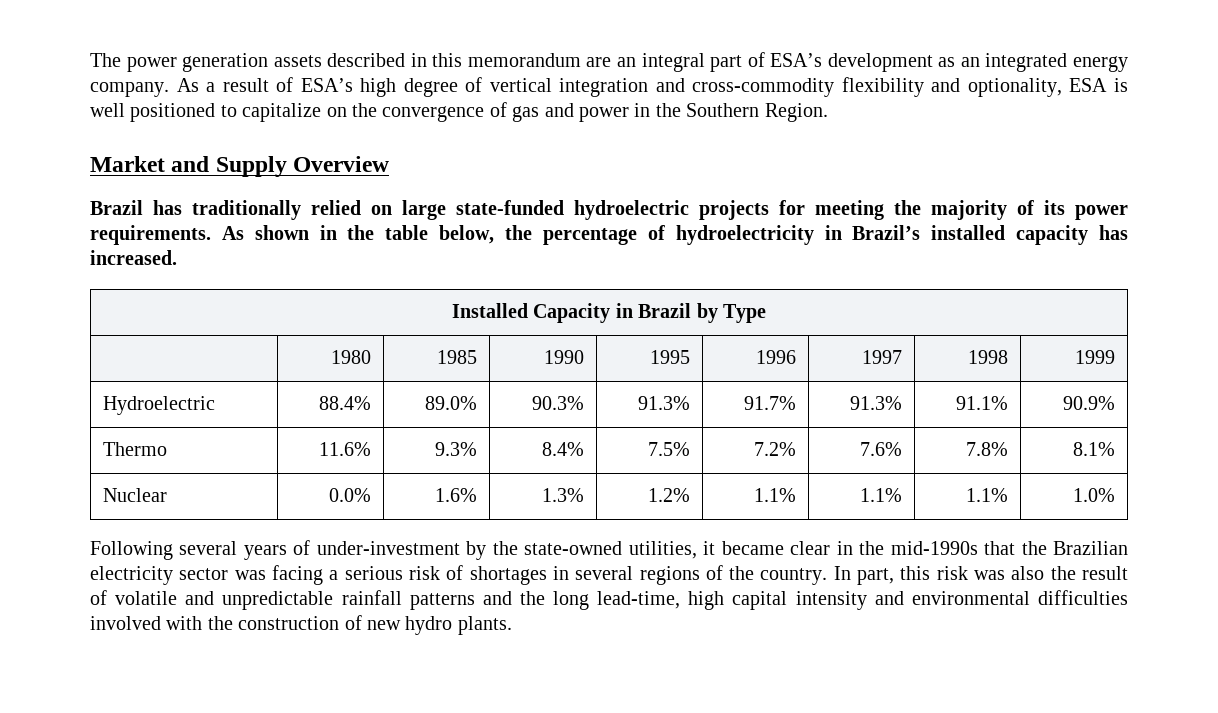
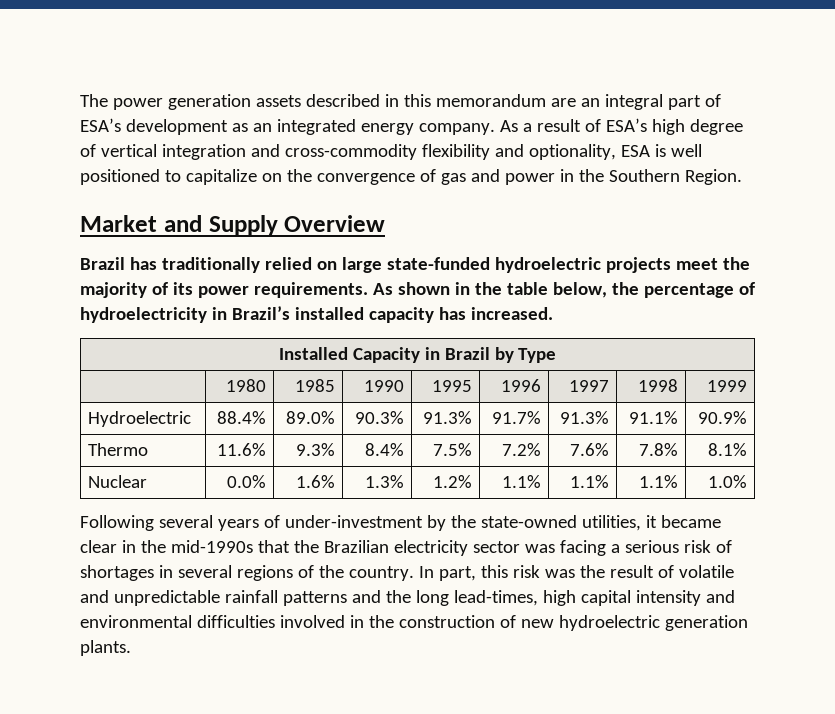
- Brazil has traditionally relied on large state-funded hydroelectric projects for meeting the majority of its power requirements.
+ Brazil has traditionally relied on large state-funded hydroelectric projects meet the majority of its power requirements.
- In part, this risk was also the result of volatile and unpredictable rainfall patterns and the long lead-time, high capital intensity and environmental difficulties involved with the construction of new hydro plants.
+ In part, this risk was the result of volatile and unpredictable rainfall patterns and the long lead-times, high capital intensity and environmental difficulties involved in the construction of new hydroelectric generation plants.

